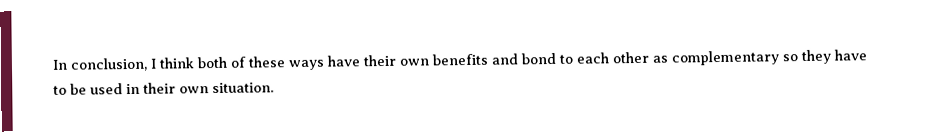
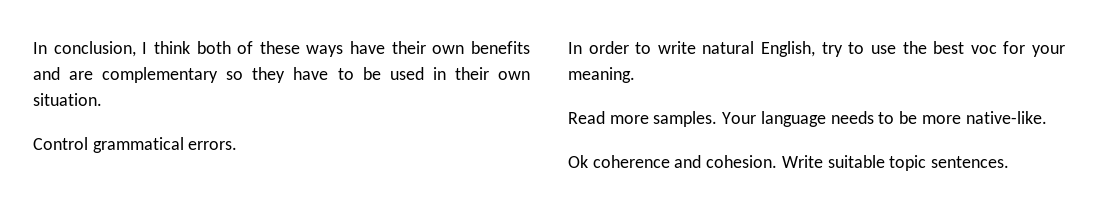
- In conclusion, I think both of these ways have their own benefits and bond to each other as complementary so they have to be used in their own situation.
+ In conclusion, I think both of these ways have their own benefits and are complementary so they have to be used in their own situation.
+ Control grammatical errors.
+ In order to write natural English, try to use the best voc for your meaning.
+ Read more samples. Your language needs to be more native-like.
+ Ok coherence and cohesion. Write suitable topic sentences.

